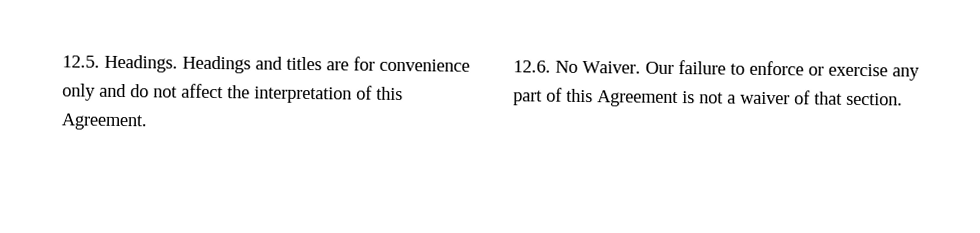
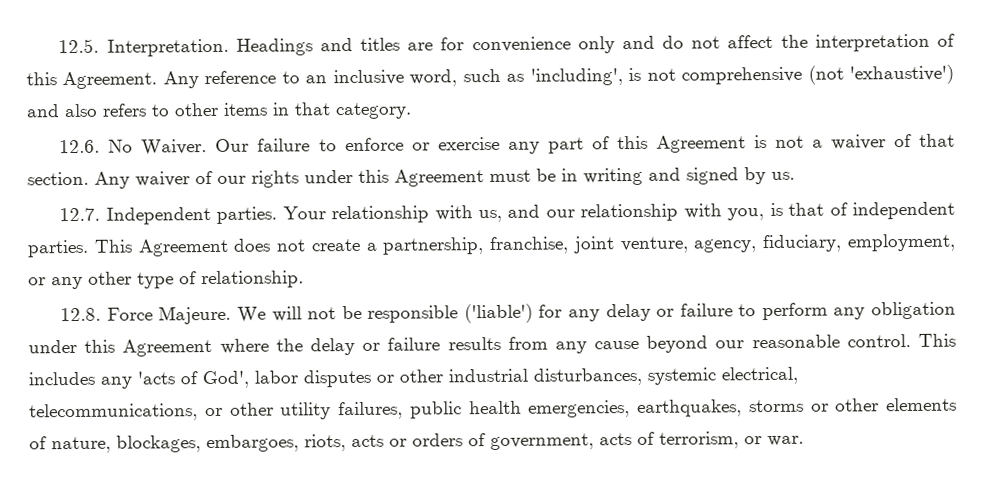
- 12.5. Headings.
+ 12.5. Interpretation.
+ Any reference to an inclusive word, such as 'including', is not comprehensive (not 'exhaustive') and also refers to other items in that category.
+ Any waiver of our rights under this Agreement must be in writing and signed by us.
+ 12.7. Independent parties. Your relationship with us, and our relationship with you, is that of independent parties. This Agreement does not create a partnership, franchise, joint venture, agency, fiduciary, employment, or any other type of relationship.
+ 12.8. Force Majeure. We will not be responsible ('liable') for any delay or failure to perform any obligation under this Agreement where the delay or failure results from any cause beyond our reasonable control. This includes any 'acts of God', labor disputes or other industrial disturbances, systemic electrical, telecommunications, or other utility failures, public health emergencies, earthquakes, storms or other elements of nature, blockages, embargoes, riots, acts or orders of government, acts of terrorism, or war.

